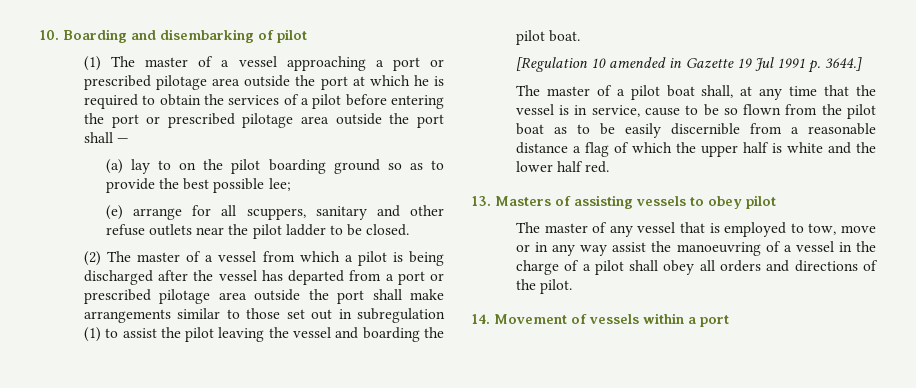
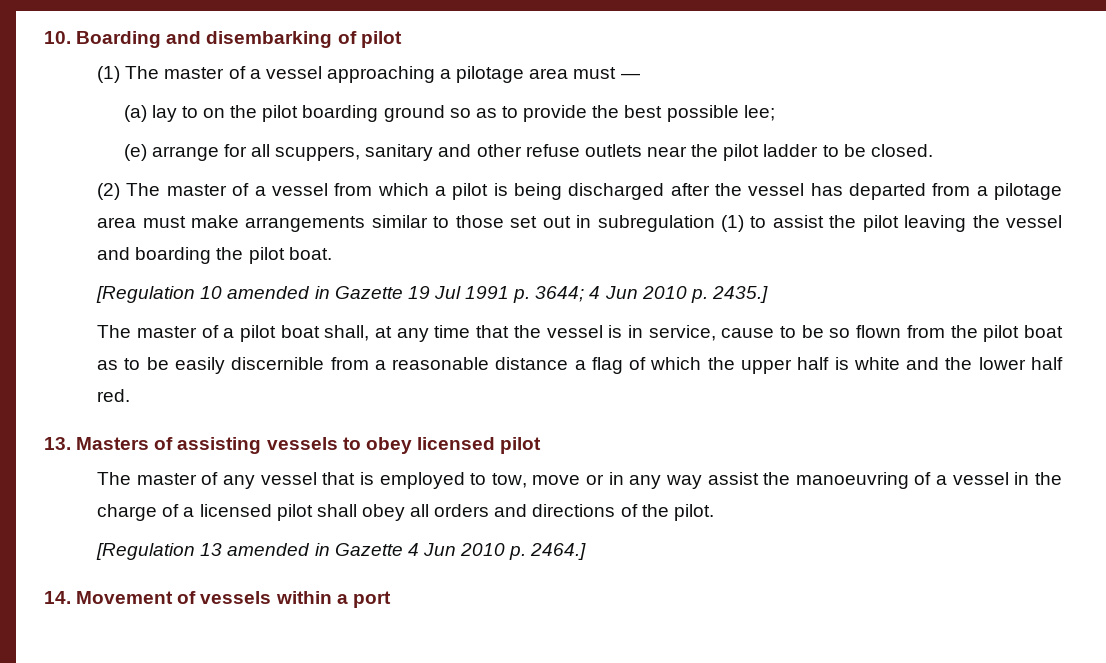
- (1) The master of a vessel approaching a port or prescribed pilotage area outside the port at which he is required to obtain the services of a pilot before entering the port or prescribed pilotage area outside the port shall —
+ (1) The master of a vessel approaching a pilotage area must —
- (2) The master of a vessel from which a pilot is being discharged after the vessel has departed from a port or prescribed pilotage area outside the port shall make arrangements similar to those set out in subregulation (1) to assist the pilot leaving the vessel and boarding the pilot boat.
+ (2) The master of a vessel from which a pilot is being discharged after the vessel has departed from a pilotage area must make arrangements similar to those set out in subregulation (1) to assist the pilot leaving the vessel and boarding the pilot boat.
- [Regulation 10 amended in Gazette 19 Jul 1991 p. 3644.]
+ [Regulation 10 amended in Gazette 19 Jul 1991 p. 3644; 4 Jun 2010 p. 2435.]
- 13. Masters of assisting vessels to obey pilot
+ 13. Masters of assisting vessels to obey licensed pilot
- The master of any vessel that is employed to tow, move or in any way assist the manoeuvring of a vessel in the charge of a pilot shall obey all orders and directions of the pilot.
+ The master of any vessel that is employed to tow, move or in any way assist the manoeuvring of a vessel in the charge of a licensed pilot shall obey all orders and directions of the pilot.
+ [Regulation 13 amended in Gazette 4 Jun 2010 p. 2464.]

